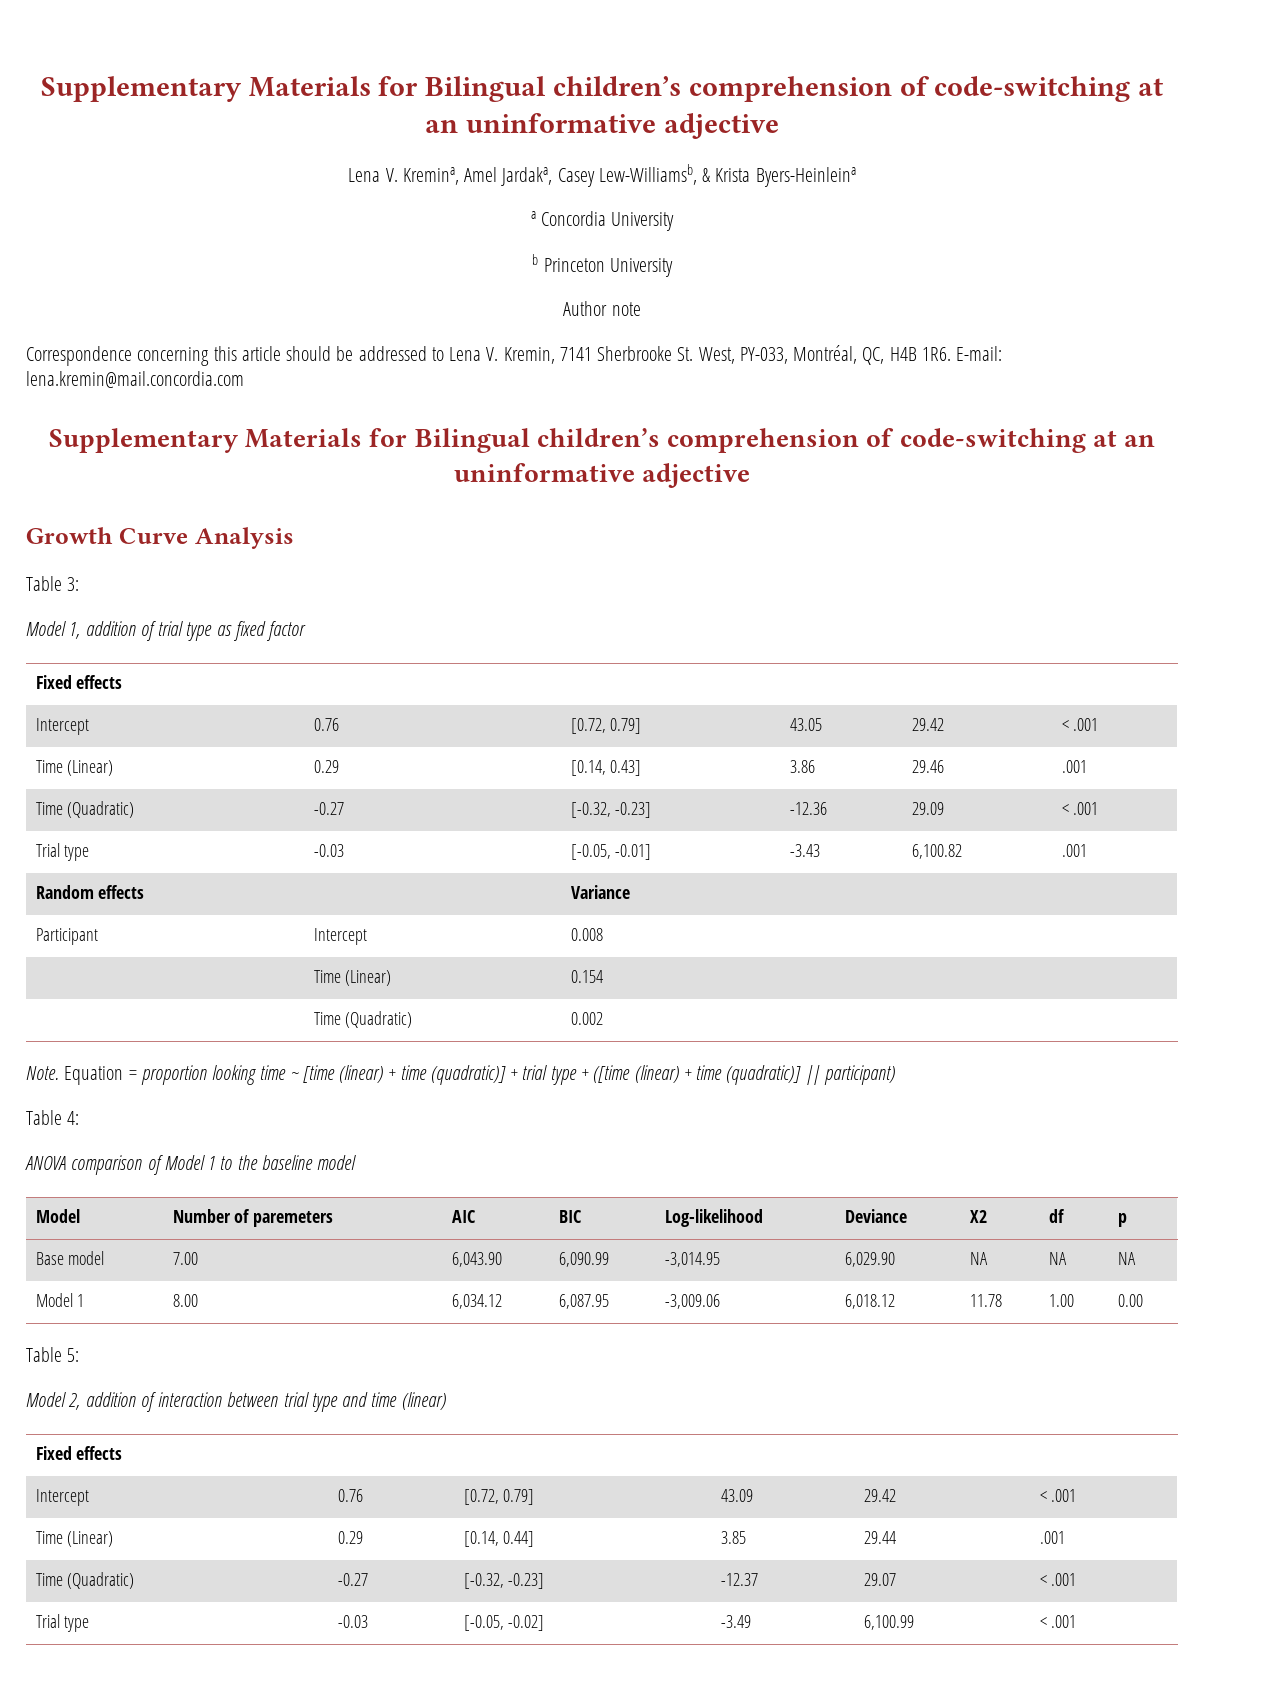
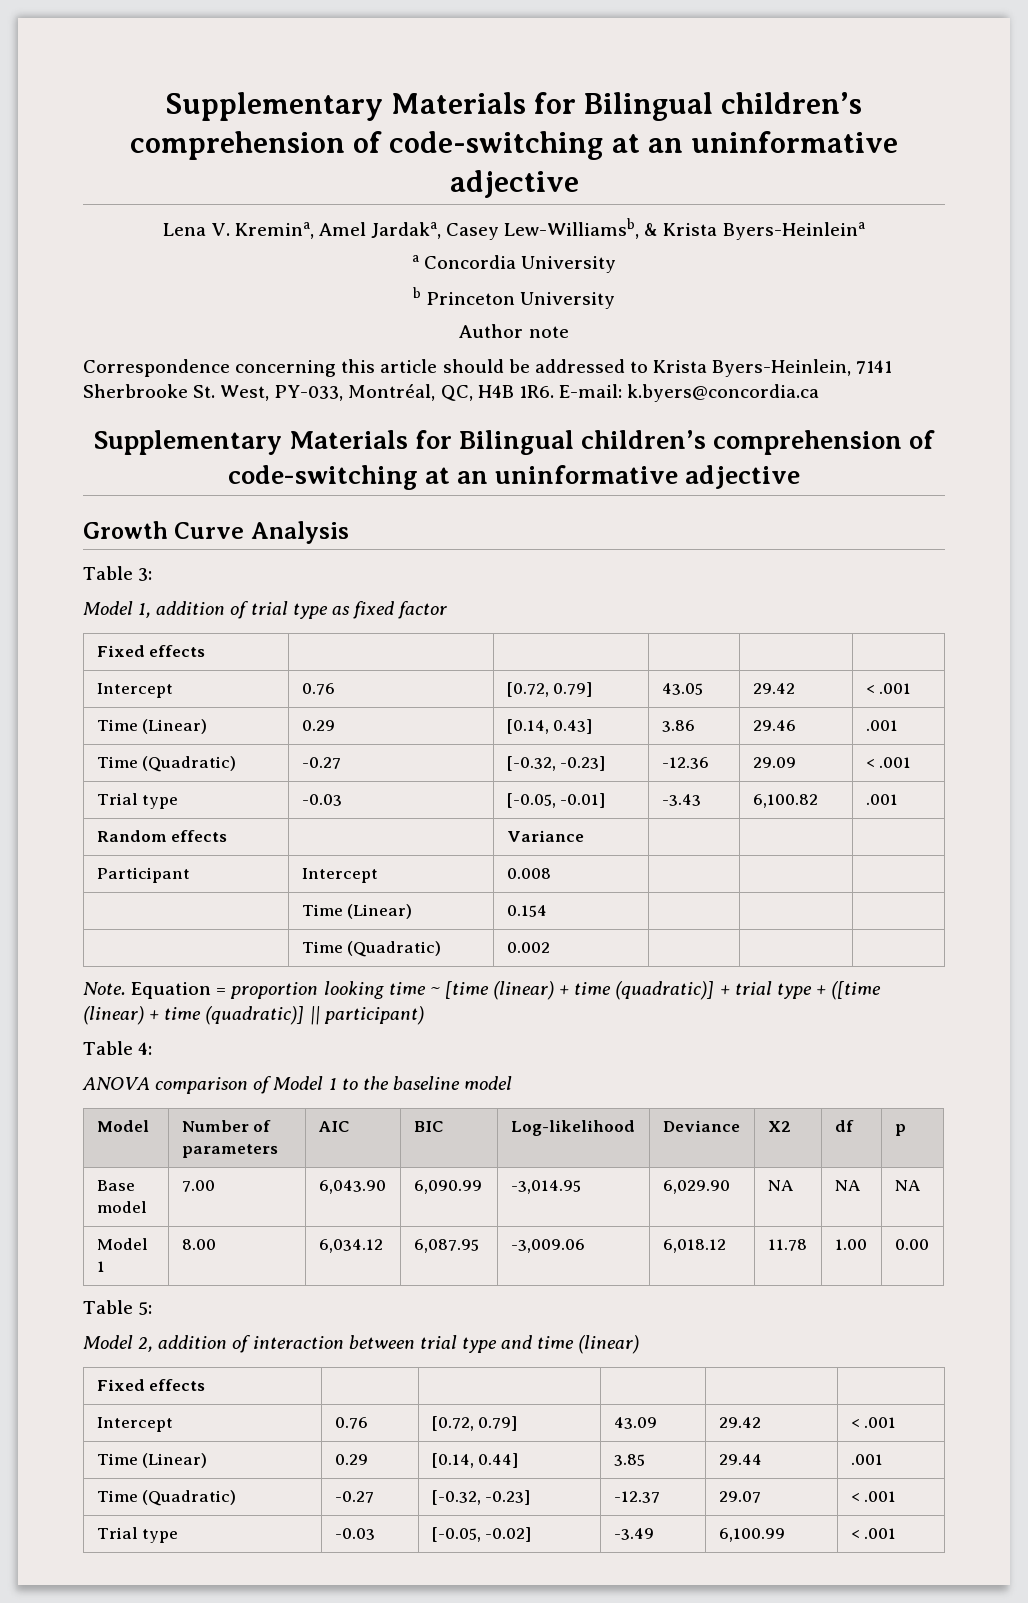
- Correspondence concerning this article should be addressed to Lena V. Kremin, 7141 Sherbrooke St. West, PY-033, Montréal, QC, H4B 1R6.
+ Correspondence concerning this article should be addressed to Krista Byers-Heinlein, 7141 Sherbrooke St. West, PY-033, Montréal, QC, H4B 1R6.
- E-mail: lena.kremin@mail.concordia.com
+ E-mail: k.byers@concordia.ca
- Model | Number of paremeters | AIC | BIC | Log-likelihood | Deviance | X2 | df | p
+ Model | Number of parameters | AIC | BIC | Log-likelihood | Deviance | X2 | df | p

